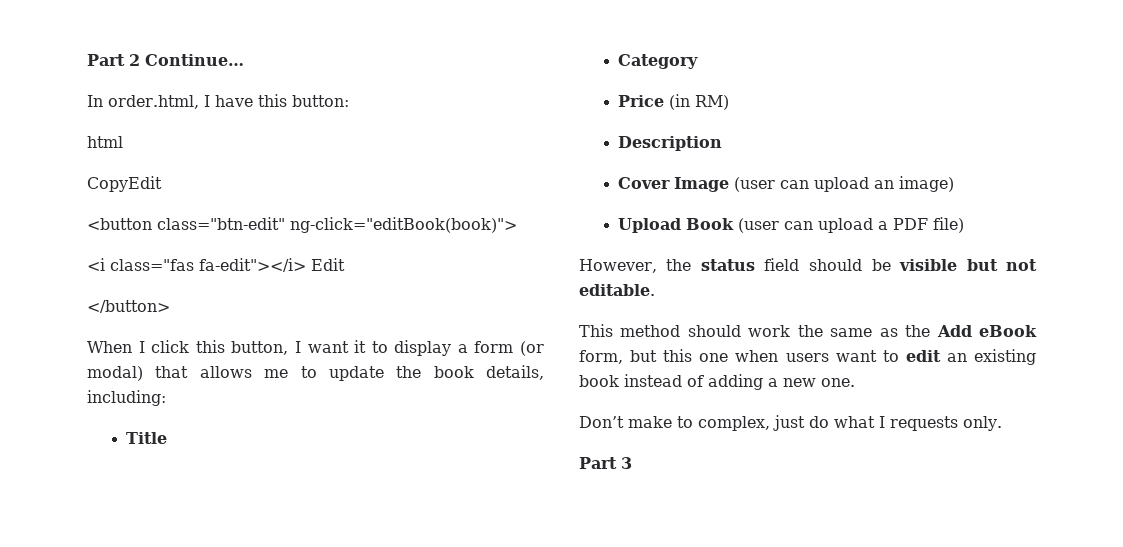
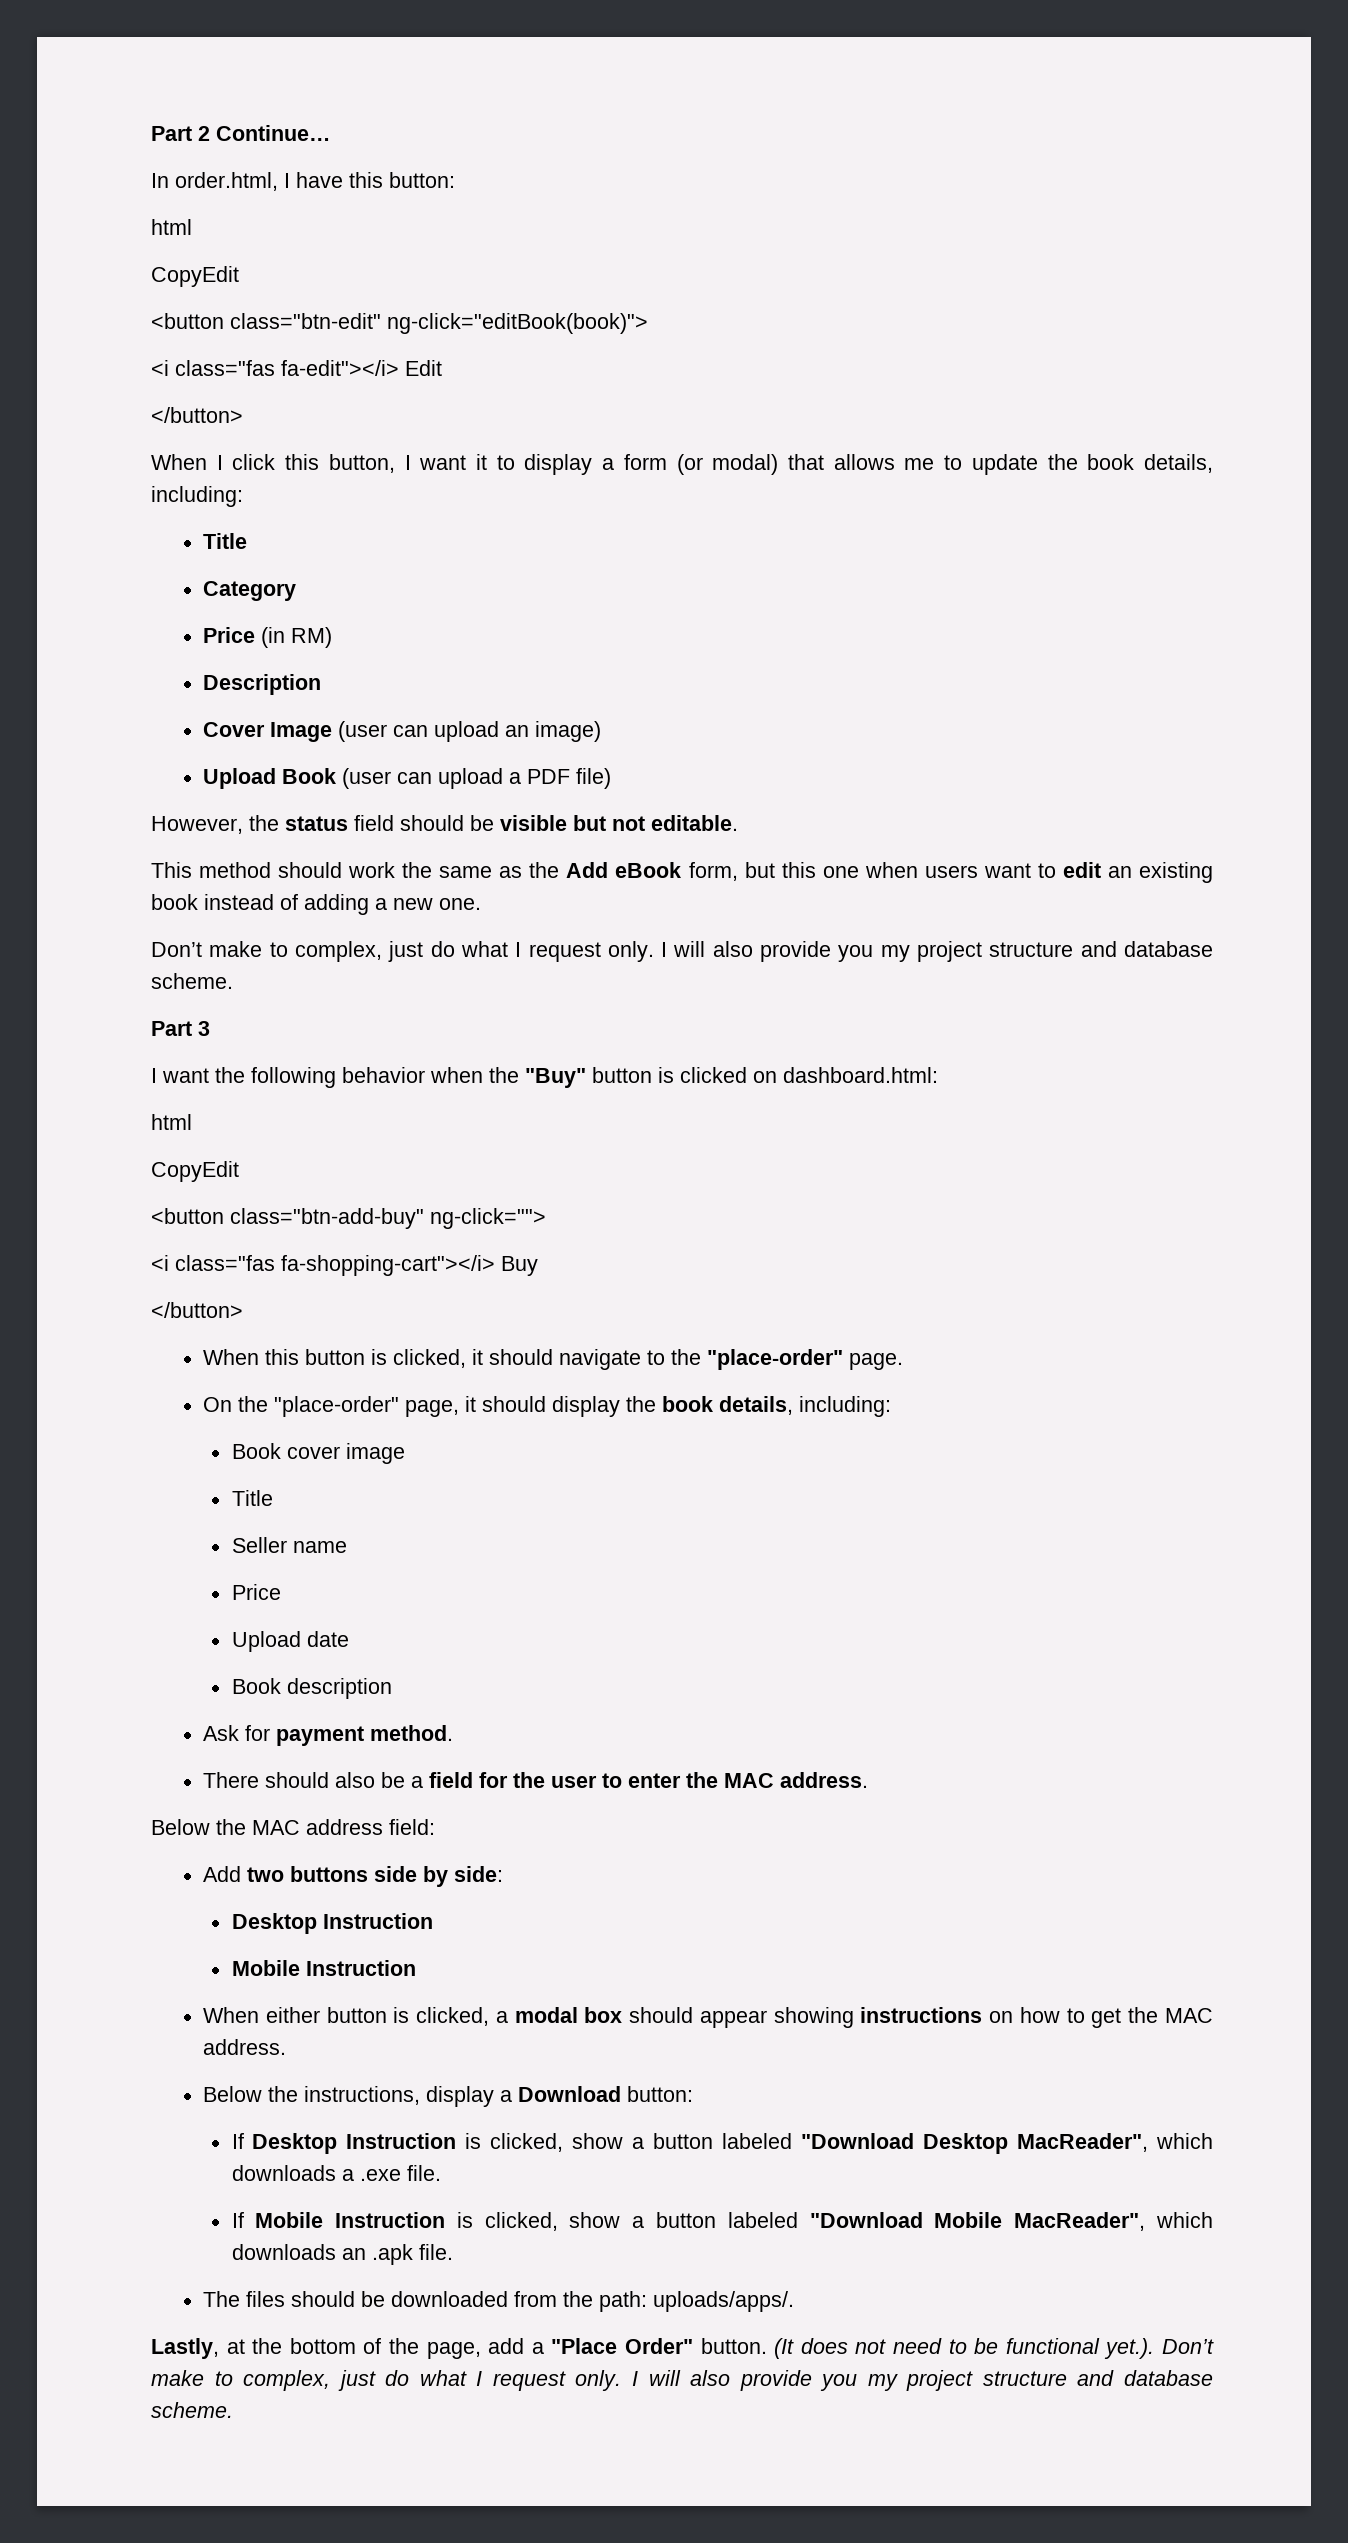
  This method should work the same as the Add eBook form, but this one when users want to edit an existing book instead of adding a new one.
- Don’t make to complex, just do what I requests only.
+ Don’t make to complex, just do what I request only. I will also provide you my project structure and database scheme.
  Part 3
+ I want the following behavior when the "Buy" button is clicked on dashboard.html:
+ html
+ CopyEdit
+ <button class="btn-add-buy" ng-click="">
+ <i class="fas fa-shopping-cart"></i> Buy
+ </button>
+ When this button is clicked, it should navigate to the "place-order" page.
+ On the "place-order" page, it should display the book details, including:
+ Book cover image
+ Title
+ Seller name
+ Price
+ Upload date
+ Book description
+ Ask for payment method.
+ There should also be a field for the user to enter the MAC address.
+ Below the MAC address field:
+ Add two buttons side by side:
+ Desktop Instruction
+ Mobile Instruction
+ When either button is clicked, a modal box should appear showing instructions on how to get the MAC address.
+ Below the instructions, display a Download button:
+ If Desktop Instruction is clicked, show a button labeled "Download Desktop MacReader", which downloads a .exe file.
+ If Mobile Instruction is clicked, show a button labeled "Download Mobile MacReader", which downloads an .apk file.
+ The files should be downloaded from the path: uploads/apps/.
+ Lastly, at the bottom of the page, add a "Place Order" button. (It does not need to be functional yet.). Don’t make to complex, just do what I request only. I will also provide you my project structure and database scheme.

